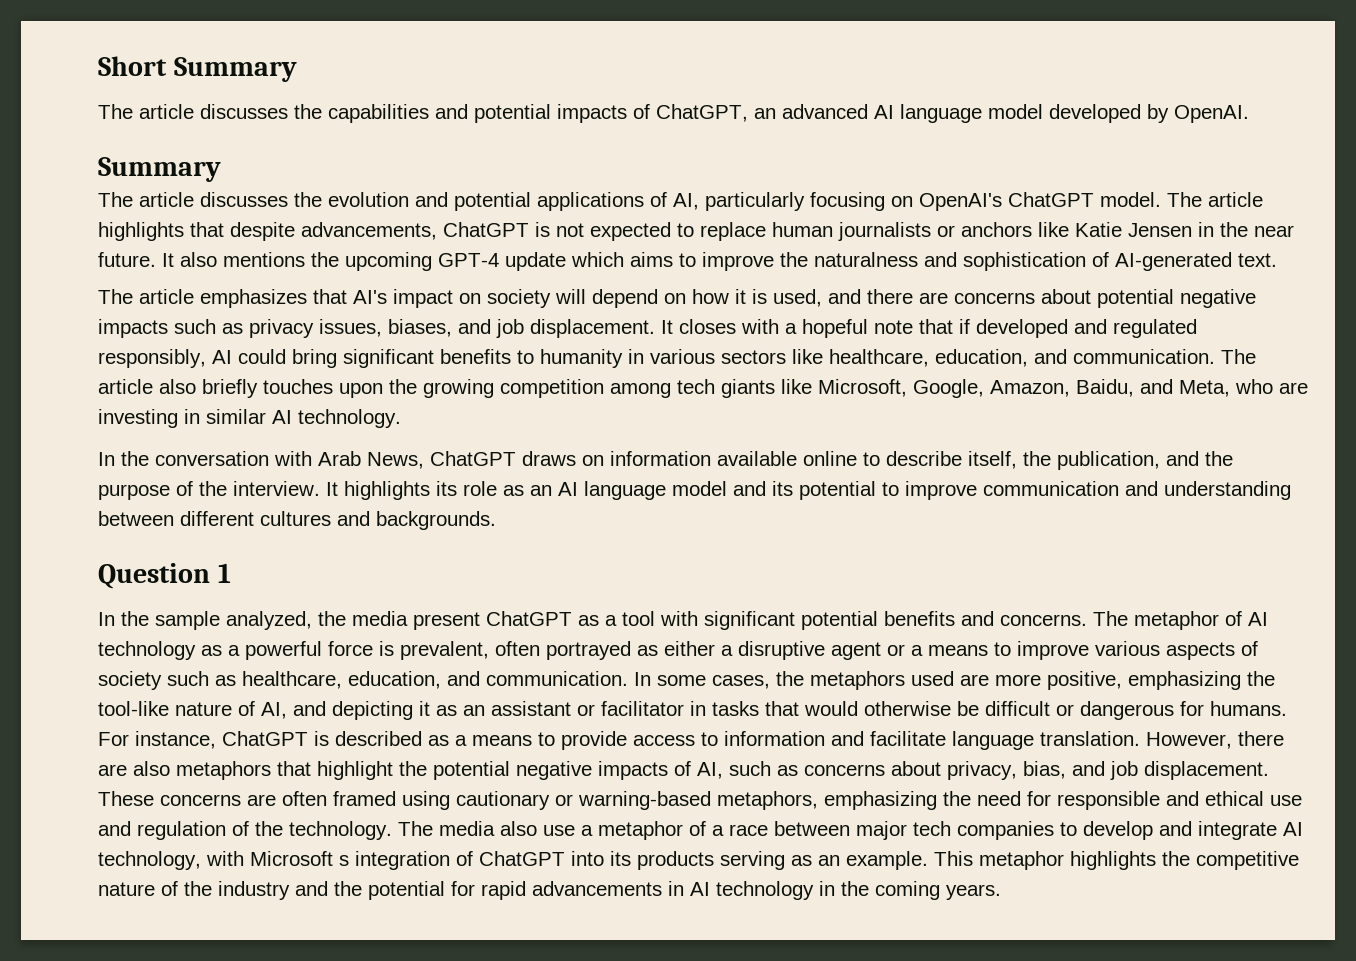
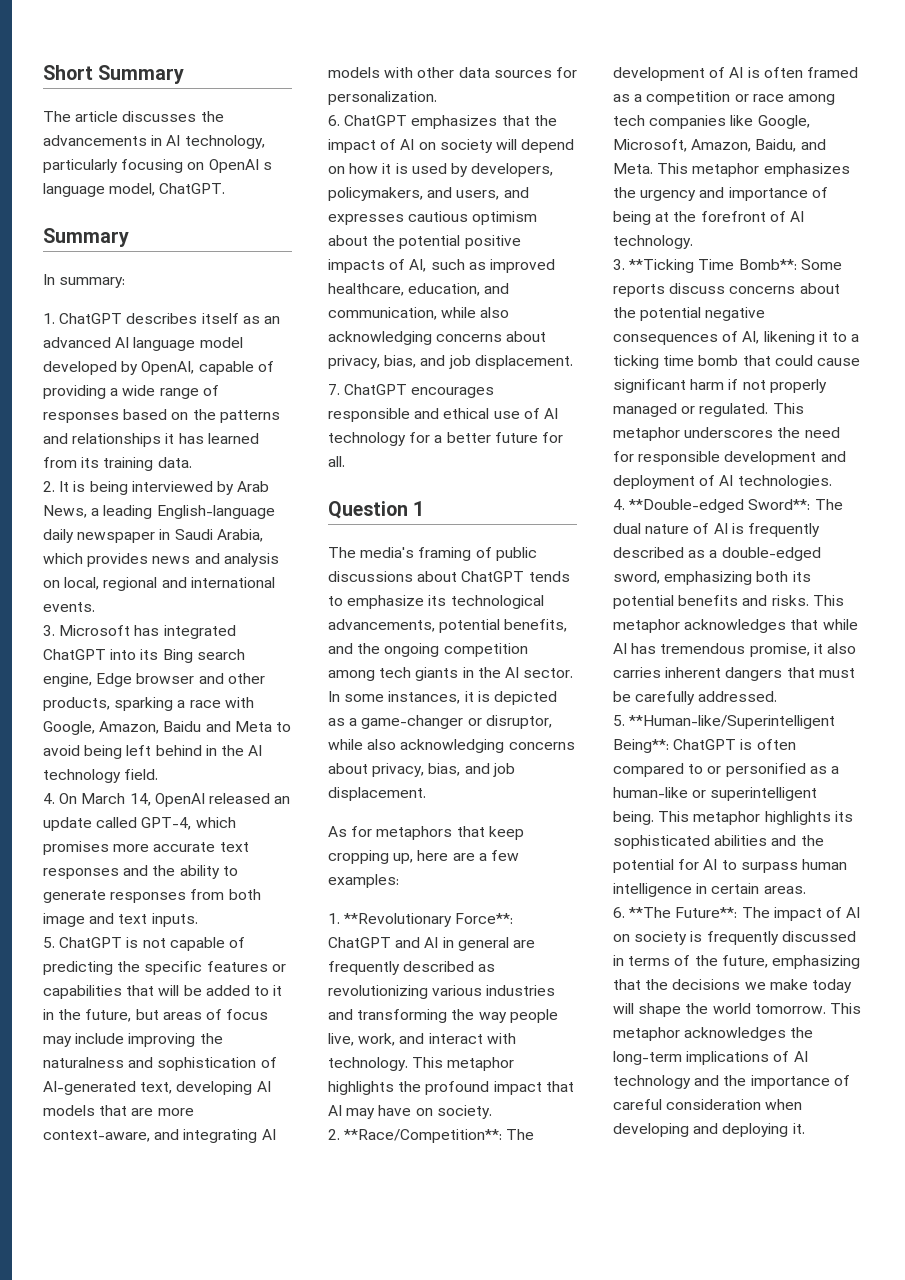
- The article discusses the capabilities and potential impacts of ChatGPT, an advanced AI language model developed by OpenAI.
+ The article discusses the advancements in AI technology, particularly focusing on OpenAI s language model, ChatGPT.
  Summary
- The article discusses the evolution and potential applications of AI, particularly focusing on OpenAI's ChatGPT model. The article highlights that despite advancements, ChatGPT is not expected to replace human journalists or anchors like Katie Jensen in the near future. It also mentions the upcoming GPT-4 update which aims to improve the naturalness and sophistication of AI-generated text.
- The article emphasizes that AI's impact on society will depend on how it is used, and there are concerns about potential negative impacts such as privacy issues, biases, and job displacement. It closes with a hopeful note that if developed and regulated responsibly, AI could bring significant benefits to humanity in various sectors like healthcare, education, and communication. The article also briefly touches upon the growing competition among tech giants like Microsoft, Google, Amazon, Baidu, and Meta, who are investing in similar AI technology.
- In the conversation with Arab News, ChatGPT draws on information available online to describe itself, the publication, and the purpose of the interview. It highlights its role as an AI language model and its potential to improve communication and understanding between different cultures and backgrounds.
+ In summary:
+ 1. ChatGPT describes itself as an advanced AI language model developed by OpenAI, capable of providing a wide range of responses based on the patterns and relationships it has learned from its training data.
+ 2. It is being interviewed by Arab News, a leading English-language daily newspaper in Saudi Arabia, which provides news and analysis on local, regional and international events.
+ 3. Microsoft has integrated ChatGPT into its Bing search engine, Edge browser and other products, sparking a race with Google, Amazon, Baidu and Meta to avoid being left behind in the AI technology field.
+ 4. On March 14, OpenAI released an update called GPT-4, which promises more accurate text responses and the ability to generate responses from both image and text inputs.
+ 5. ChatGPT is not capable of predicting the specific features or capabilities that will be added to it in the future, but areas of focus may include improving the naturalness and sophistication of AI-generated text, developing AI models that are more context-aware, and integrating AI models with other data sources for personalization.
+ 6. ChatGPT emphasizes that the impact of AI on society will depend on how it is used by developers, policymakers, and users, and expresses cautious optimism about the potential positive impacts of AI, such as improved healthcare, education, and communication, while also acknowledging concerns about privacy, bias, and job displacement.
+ 7. ChatGPT encourages responsible and ethical use of AI technology for a better future for all.
  Question 1
- In the sample analyzed, the media present ChatGPT as a tool with significant potential benefits and concerns. The metaphor of AI technology as a powerful force is prevalent, often portrayed as either a disruptive agent or a means to improve various aspects of society such as healthcare, education, and communication. In some cases, the metaphors used are more positive, emphasizing the tool-like nature of AI, and depicting it as an assistant or facilitator in tasks that would otherwise be difficult or dangerous for humans. For instance, ChatGPT is described as a means to provide access to information and facilitate language translation. However, there are also metaphors that highlight the potential negative impacts of AI, such as concerns about privacy, bias, and job displacement. These concerns are often framed using cautionary or warning-based metaphors, emphasizing the need for responsible and ethical use and regulation of the technology. The media also use a metaphor of a race between major tech companies to develop and integrate AI technology, with Microsoft s integration of ChatGPT into its products serving as an example. This metaphor highlights the competitive nature of the industry and the potential for rapid advancements in AI technology in the coming years.
+ The media's framing of public discussions about ChatGPT tends to emphasize its technological advancements, potential benefits, and the ongoing competition among tech giants in the AI sector. In some instances, it is depicted as a game-changer or disruptor, while also acknowledging concerns about privacy, bias, and job displacement.
+ As for metaphors that keep cropping up, here are a few examples:
+ 1. **Revolutionary Force**: ChatGPT and AI in general are frequently described as revolutionizing various industries and transforming the way people live, work, and interact with technology. This metaphor highlights the profound impact that AI may have on society.
+ 2. **Race/Competition**: The development of AI is often framed as a competition or race among tech companies like Google, Microsoft, Amazon, Baidu, and Meta. This metaphor emphasizes the urgency and importance of being at the forefront of AI technology.
+ 3. **Ticking Time Bomb**: Some reports discuss concerns about the potential negative consequences of AI, likening it to a ticking time bomb that could cause significant harm if not properly managed or regulated. This metaphor underscores the need for responsible development and deployment of AI technologies.
+ 4. **Double-edged Sword**: The dual nature of AI is frequently described as a double-edged sword, emphasizing both its potential benefits and risks. This metaphor acknowledges that while AI has tremendous promise, it also carries inherent dangers that must be carefully addressed.
+ 5. **Human-like/Superintelligent Being**: ChatGPT is often compared to or personified as a human-like or superintelligent being. This metaphor highlights its sophisticated abilities and the potential for AI to surpass human intelligence in certain areas.
+ 6. **The Future**: The impact of AI on society is frequently discussed in terms of the future, emphasizing that the decisions we make today will shape the world tomorrow. This metaphor acknowledges the long-term implications of AI technology and the importance of careful consideration when developing and deploying it.

